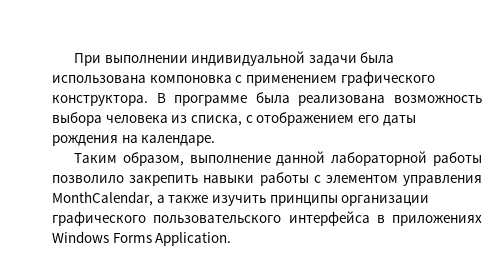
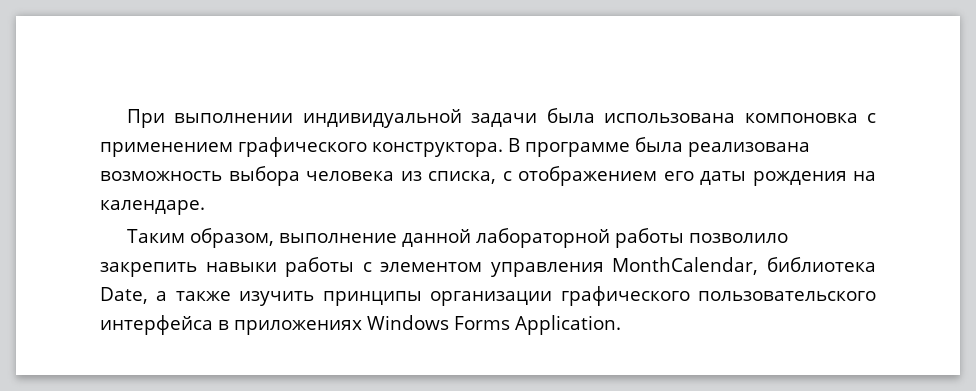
- Таким образом, выполнение данной лабораторной работы позволило закрепить навыки работы с элементом управления MonthCalendar, а также изучить принципы организации графического пользовательского интерфейса в приложениях Windows Forms Application.
+ Таким образом, выполнение данной лабораторной работы позволило закрепить навыки работы с элементом управления MonthCalendar, библиотека Date, а также изучить принципы организации графического пользовательского интерфейса в приложениях Windows Forms Application.

